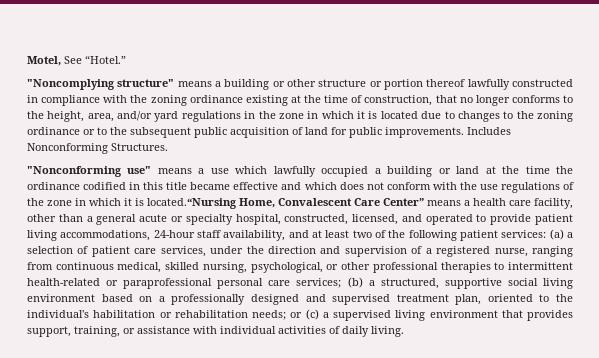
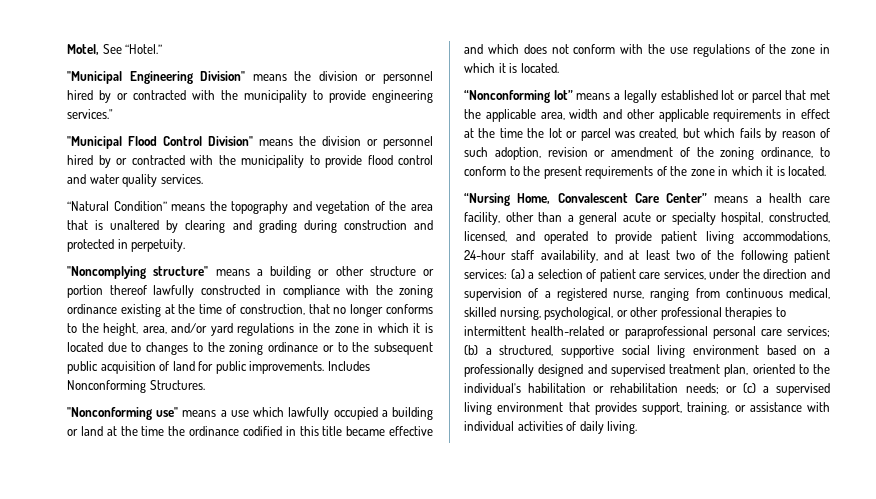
+ "Municipal Engineering Division" means the division or personnel hired by or contracted with the municipality to provide engineering services."
+ "Municipal Flood Control Division" means the division or personnel hired by or contracted with the municipality to provide flood control and water quality services.
+ “Natural Condition” means the topography and vegetation of the area that is unaltered by clearing and grading during construction and protected in perpetuity.
- "Nonconforming use" means a use which lawfully occupied a building or land at the time the ordinance codified in this title became effective and which does not conform with the use regulations of the zone in which it is located.“Nursing Home, Convalescent Care Center” means a health care facility, other than a general acute or specialty hospital, constructed, licensed, and operated to provide patient living accommodations, 24-hour staff availability, and at least two of the following patient services:
+ "Nonconforming use" means a use which lawfully occupied a building or land at the time the ordinance codified in this title became effective and which does not conform with the use regulations of the zone in which it is located.
+ “Nonconforming lot” means a legally established lot or parcel that met the applicable area, width and other applicable requirements in effect at the time the lot or parcel was created, but which fails by reason of such adoption, revision or amendment of the zoning ordinance, to conform to the present requirements of the zone in which it is located.
+ “Nursing Home, Convalescent Care Center” means a health care facility, other than a general acute or specialty hospital, constructed, licensed, and operated to provide patient living accommodations, 24-hour staff availability, and at least two of the following patient services:

